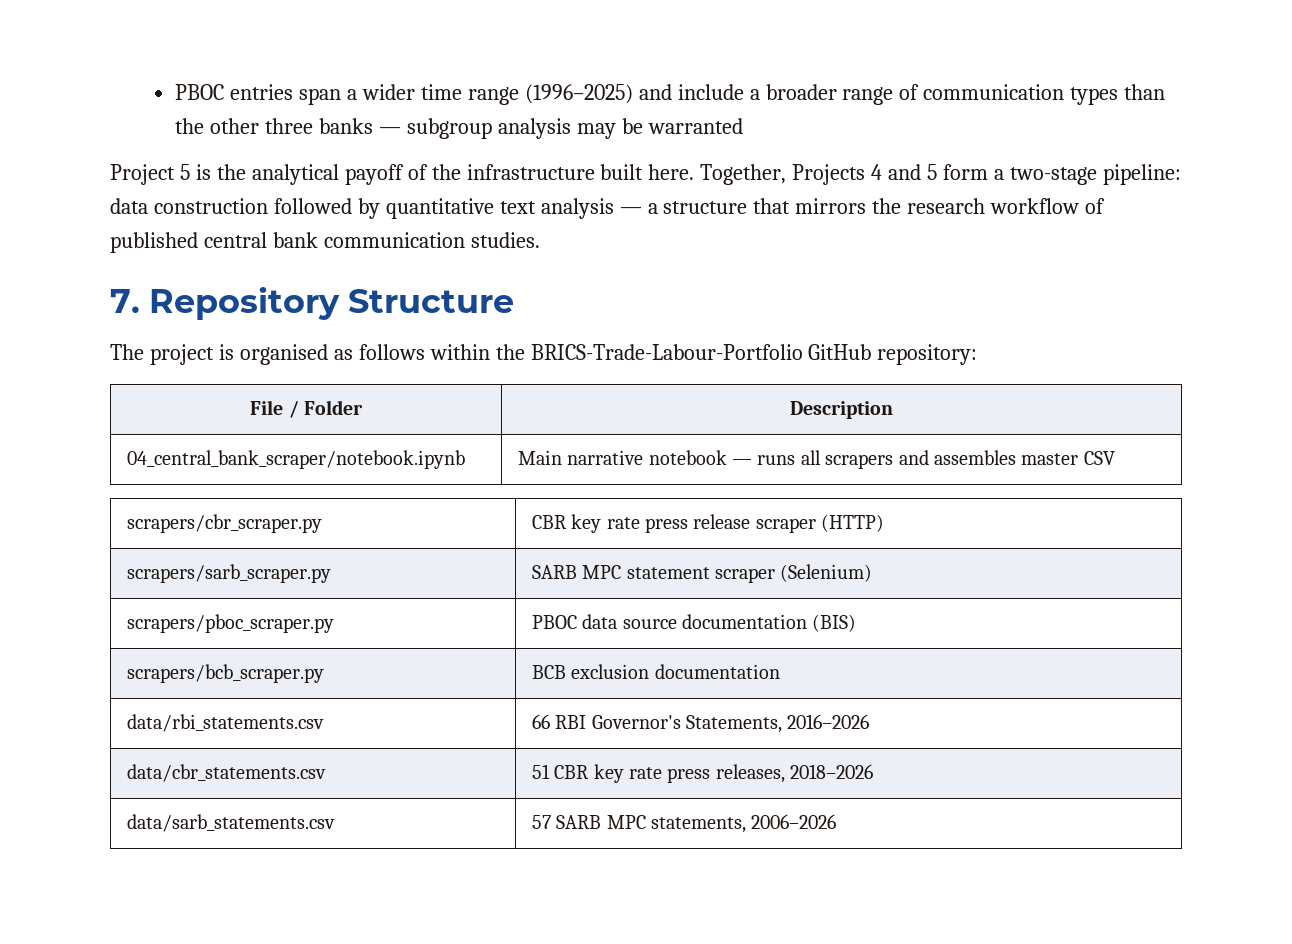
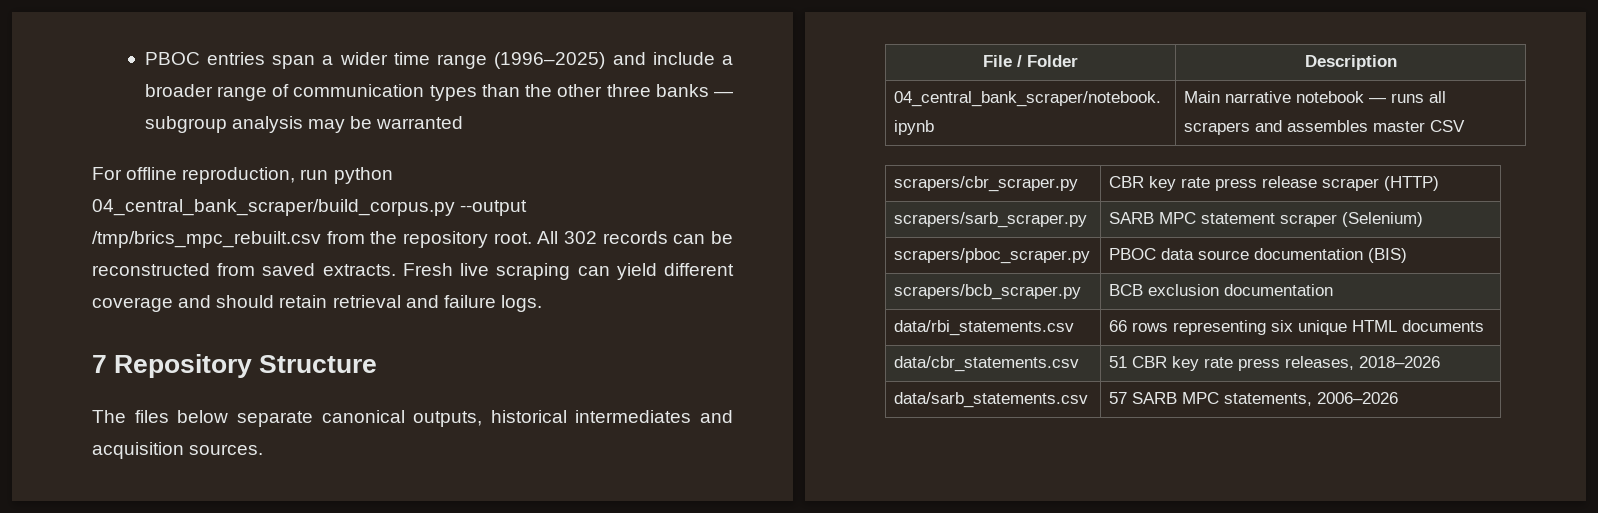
- Project 5 is the analytical payoff of the infrastructure built here. Together, Projects 4 and 5 form a two-stage pipeline: data construction followed by quantitative text analysis — a structure that mirrors the research workflow of published central bank communication studies.
- 7. Repository Structure
- The project is organised as follows within the BRICS-Trade-Labour-Portfolio GitHub repository:
+ For offline reproduction, run python 04_central_bank_scraper/build_corpus.py --output /tmp/brics_mpc_rebuilt.csv from the repository root. All 302 records can be reconstructed from saved extracts. Fresh live scraping can yield different coverage and should retain retrieval and failure logs.
+ 7 Repository Structure
+ The files below separate canonical outputs, historical intermediates and acquisition sources.
- data/rbi_statements.csv | 66 RBI Governor's Statements, 2016–2026
+ data/rbi_statements.csv | 66 rows representing six unique HTML documents

